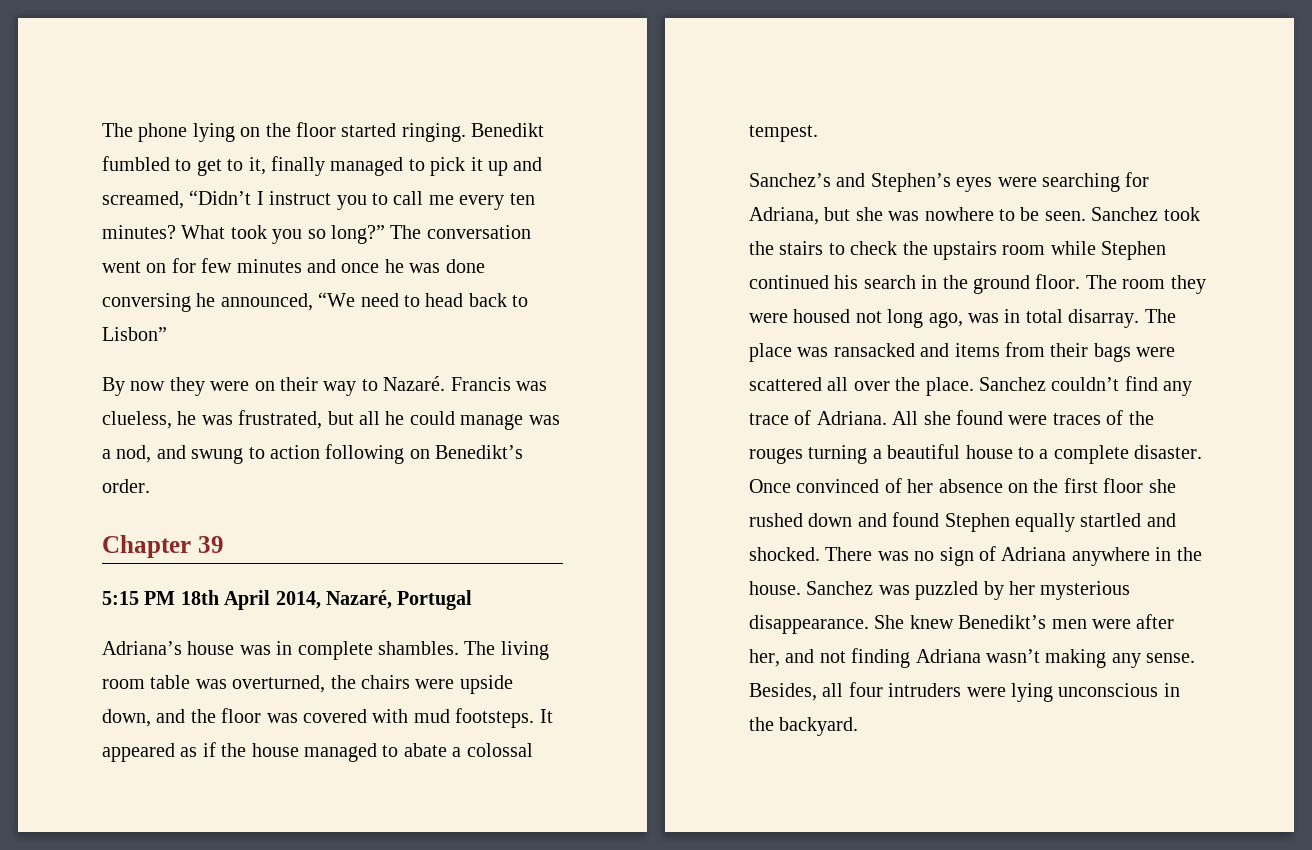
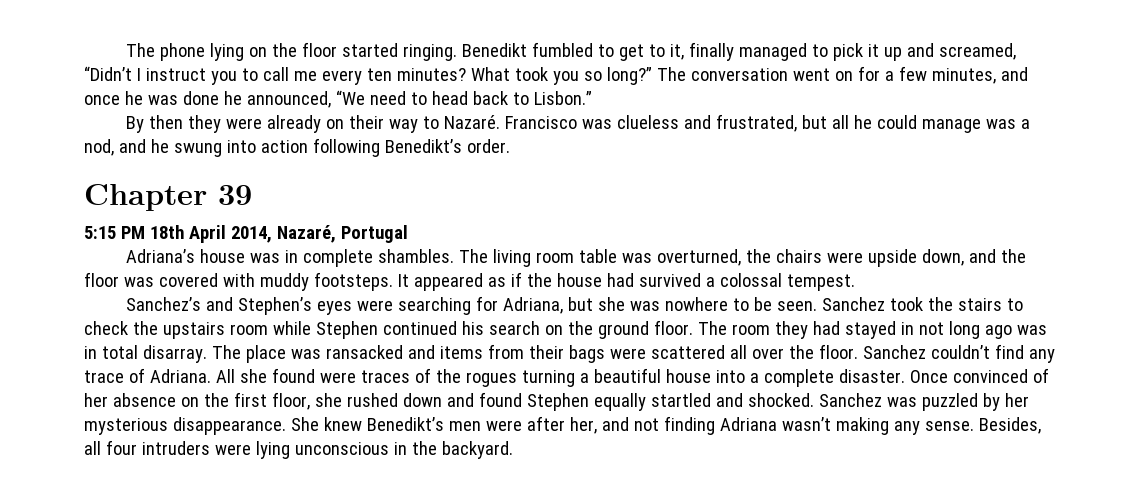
- The conversation went on for few minutes and once he was done conversing he announced, “We need to head back to Lisbon”
+ The conversation went on for a few minutes, and once he was done he announced, “We need to head back to Lisbon.”
- By now they were on their way to Nazaré.
+ By then they were already on their way to Nazaré.
- Francis was clueless, he was frustrated, but all he could manage was a nod, and swung to action following on Benedikt’s order.
+ Francisco was clueless and frustrated, but all he could manage was a nod, and he swung into action following Benedikt’s order.
- The living room table was overturned, the chairs were upside down, and the floor was covered with mud footsteps.
+ The living room table was overturned, the chairs were upside down, and the floor was covered with muddy footsteps.
- It appeared as if the house managed to abate a colossal tempest.
+ It appeared as if the house had survived a colossal tempest.
- Sanchez took the stairs to check the upstairs room while Stephen continued his search in the ground floor.
+ Sanchez took the stairs to check the upstairs room while Stephen continued his search on the ground floor.
- The room they were housed not long ago, was in total disarray.
+ The room they had stayed in not long ago was in total disarray.
- The place was ransacked and items from their bags were scattered all over the place.
+ The place was ransacked and items from their bags were scattered all over the floor.
- All she found were traces of the rouges turning a beautiful house to a complete disaster.
+ All she found were traces of the rogues turning a beautiful house into a complete disaster.
- Once convinced of her absence on the first floor she rushed down and found Stephen equally startled and shocked.
+ Once convinced of her absence on the first floor, she rushed down and found Stephen equally startled and shocked.
- There was no sign of Adriana anywhere in the house.

